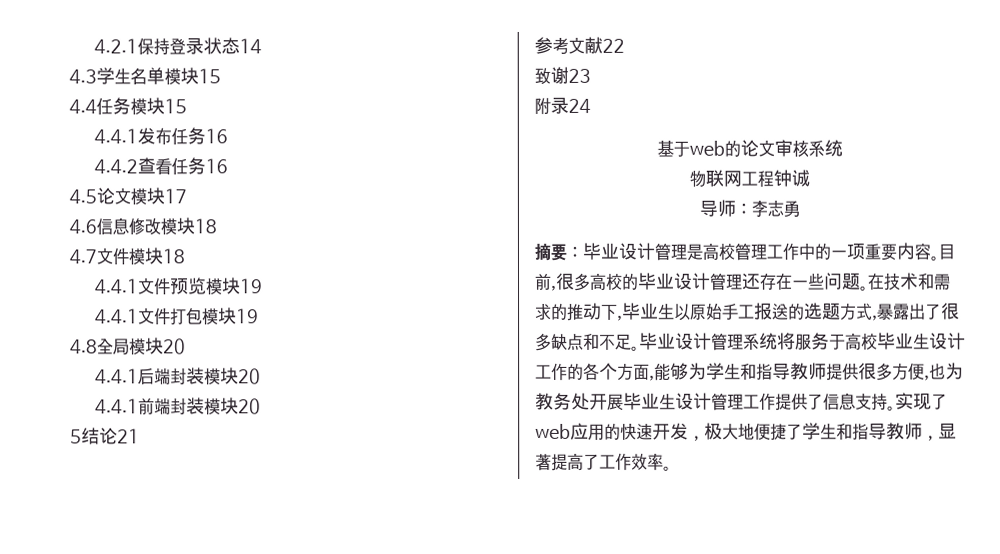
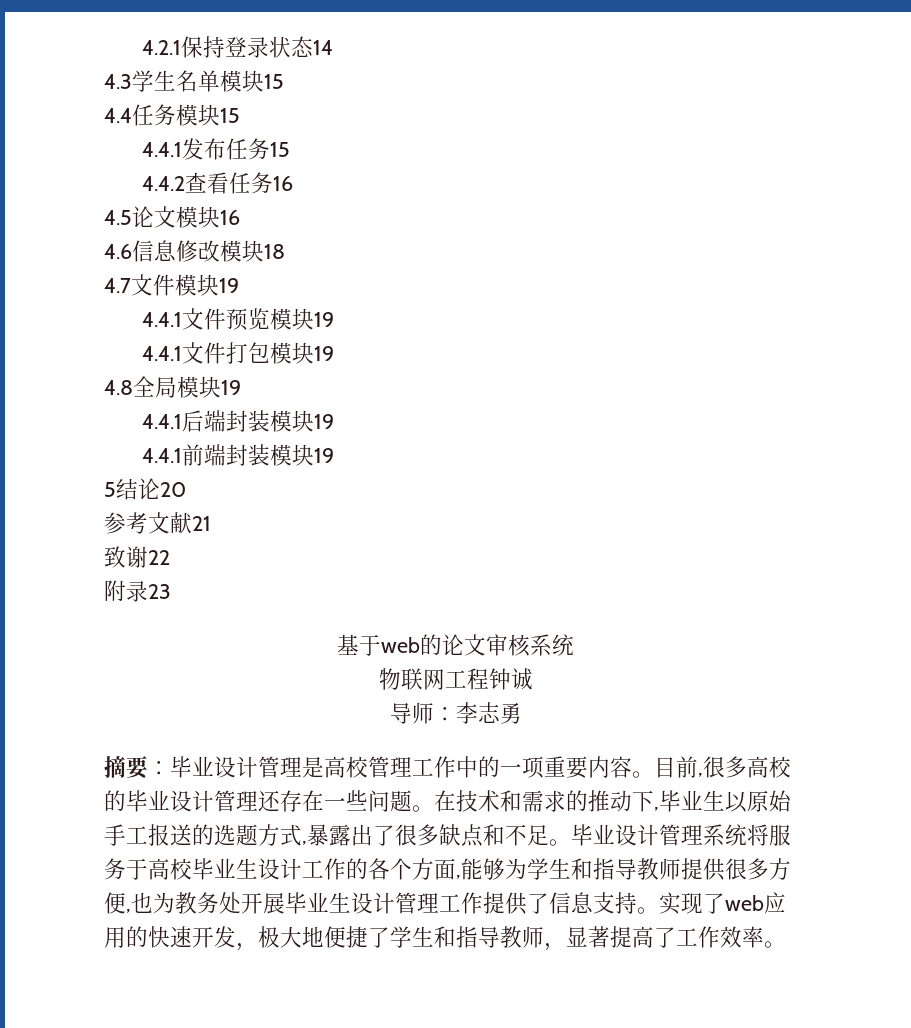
- 4.4.1发布任务16
+ 4.4.1发布任务15
- 4.5论文模块17
+ 4.5论文模块16
- 4.7文件模块18
+ 4.7文件模块19
- 4.8全局模块20
+ 4.8全局模块19
- 4.4.1后端封装模块20
+ 4.4.1后端封装模块19
- 4.4.1前端封装模块20
+ 4.4.1前端封装模块19
- 5结论21
+ 5结论20
- 参考文献22
+ 参考文献21
- 致谢23
+ 致谢22
- 附录24
+ 附录23

